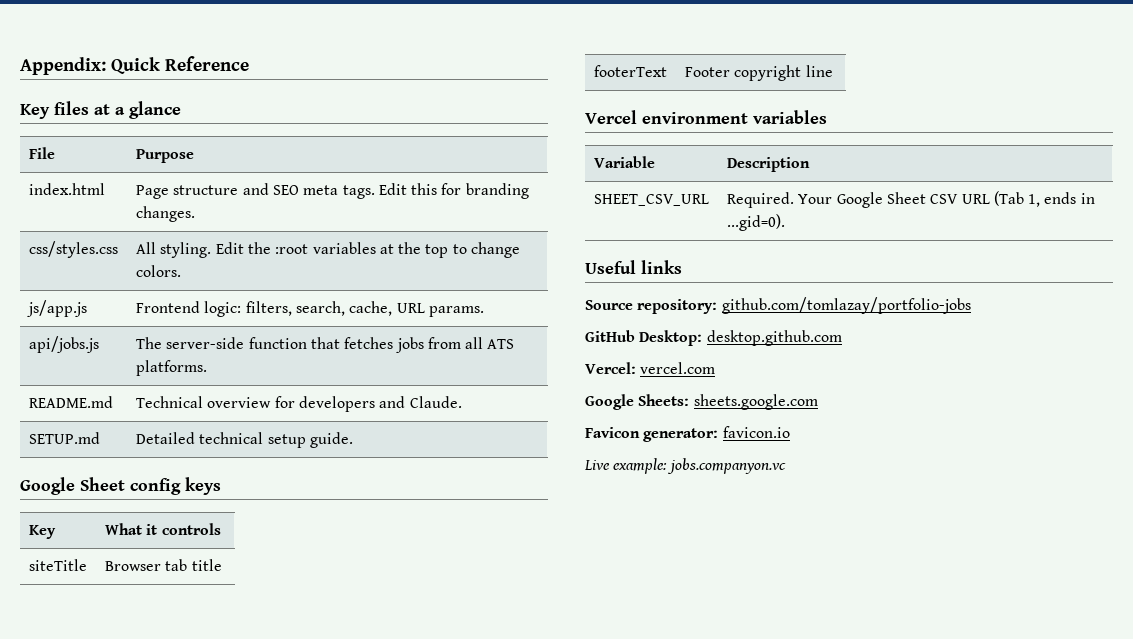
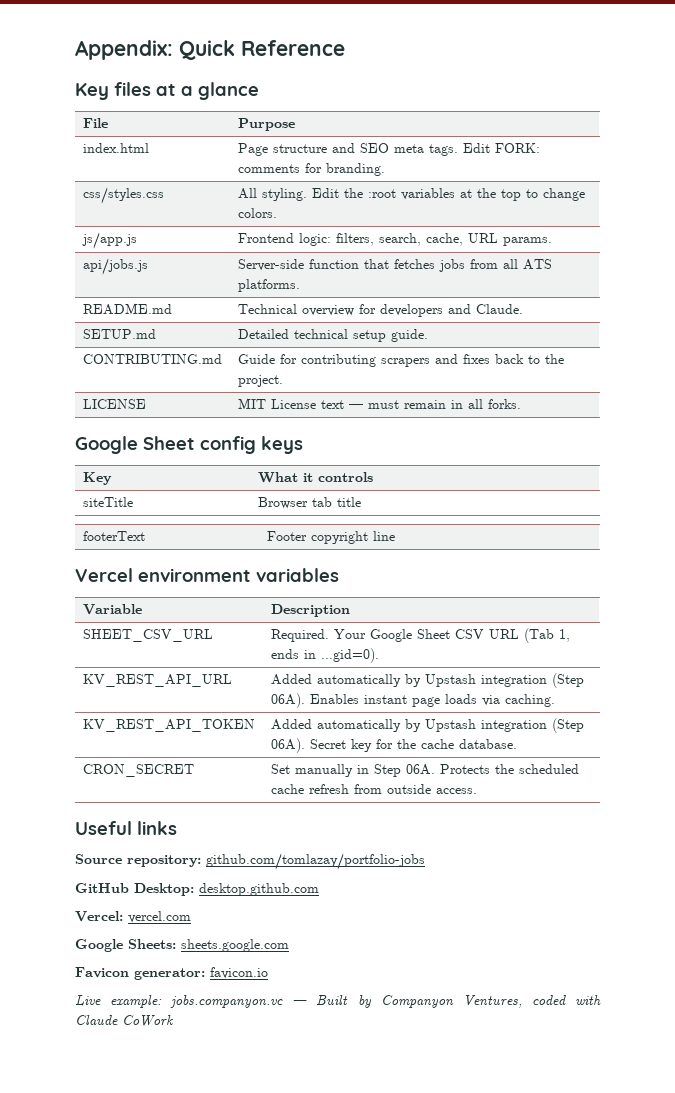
- index.html | Page structure and SEO meta tags. Edit this for branding changes.
+ index.html | Page structure and SEO meta tags. Edit FORK: comments for branding.
- api/jobs.js | The server-side function that fetches jobs from all ATS platforms.
+ api/jobs.js | Server-side function that fetches jobs from all ATS platforms.
+ CONTRIBUTING.md | Guide for contributing scrapers and fixes back to the project.
+ LICENSE | MIT License text — must remain in all forks.
+ KV_REST_API_URL | Added automatically by Upstash integration (Step 06A). Enables instant page loads via caching.
+ KV_REST_API_TOKEN | Added automatically by Upstash integration (Step 06A). Secret key for the cache database.
+ CRON_SECRET | Set manually in Step 06A. Protects the scheduled cache refresh from outside access.
- Live example: jobs.companyon.vc
+ Live example: jobs.companyon.vc — Built by Companyon Ventures, coded with Claude CoWork

